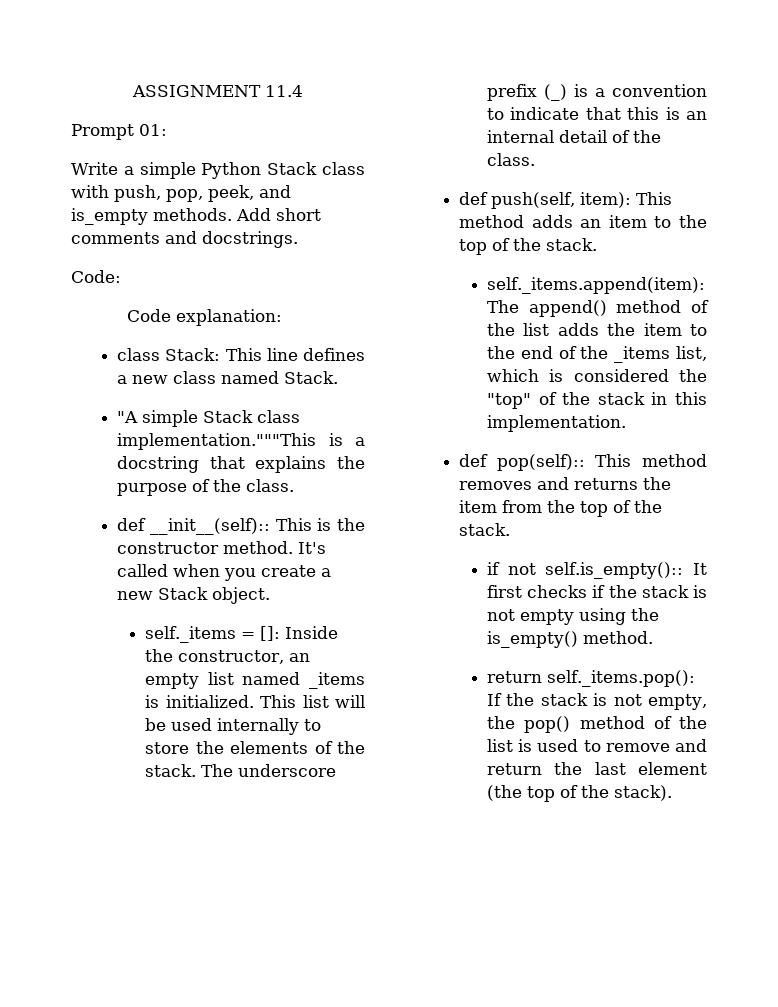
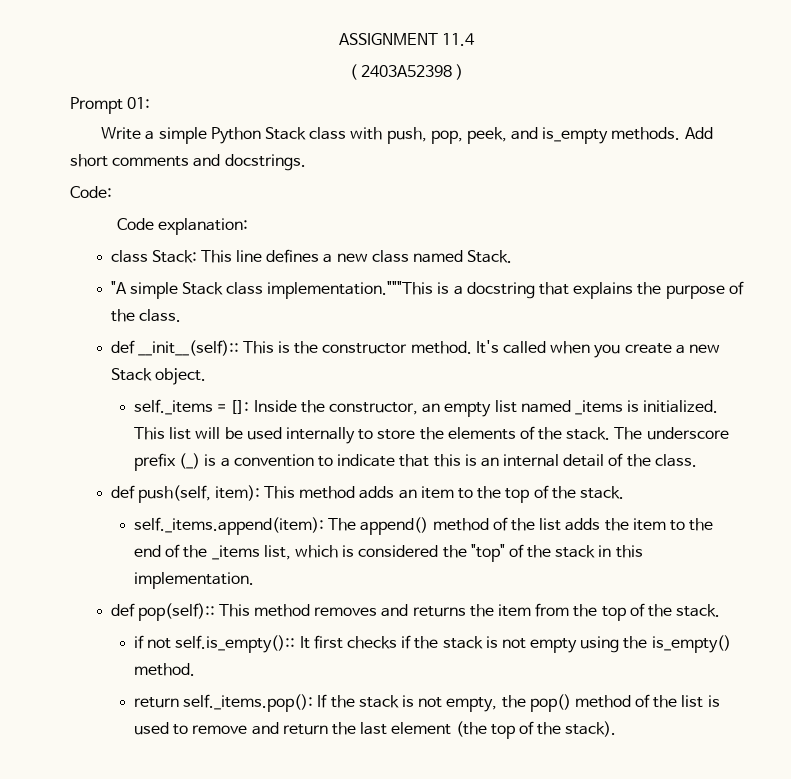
+ ( 2403A52398 )

